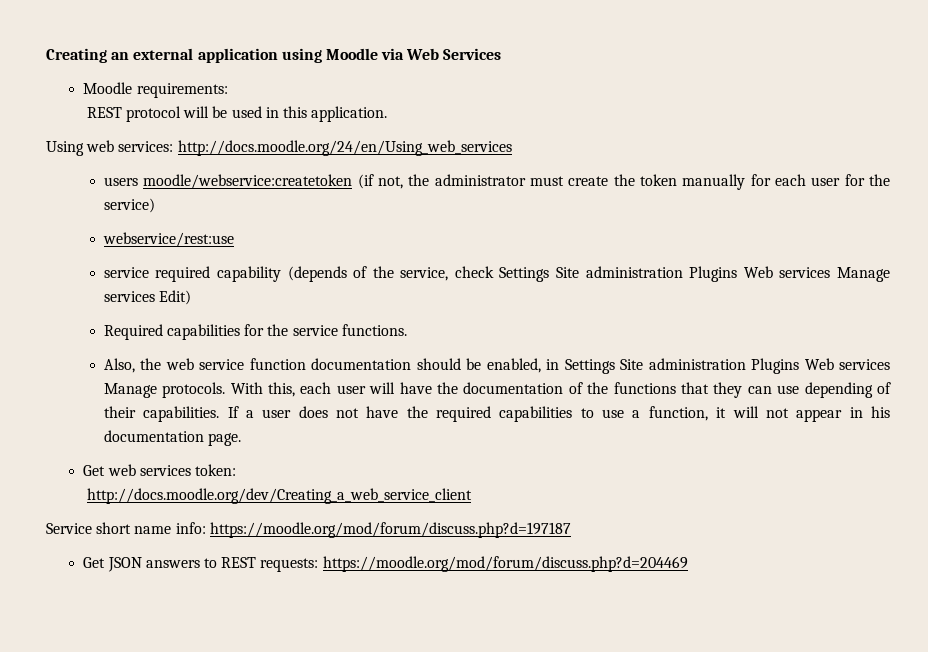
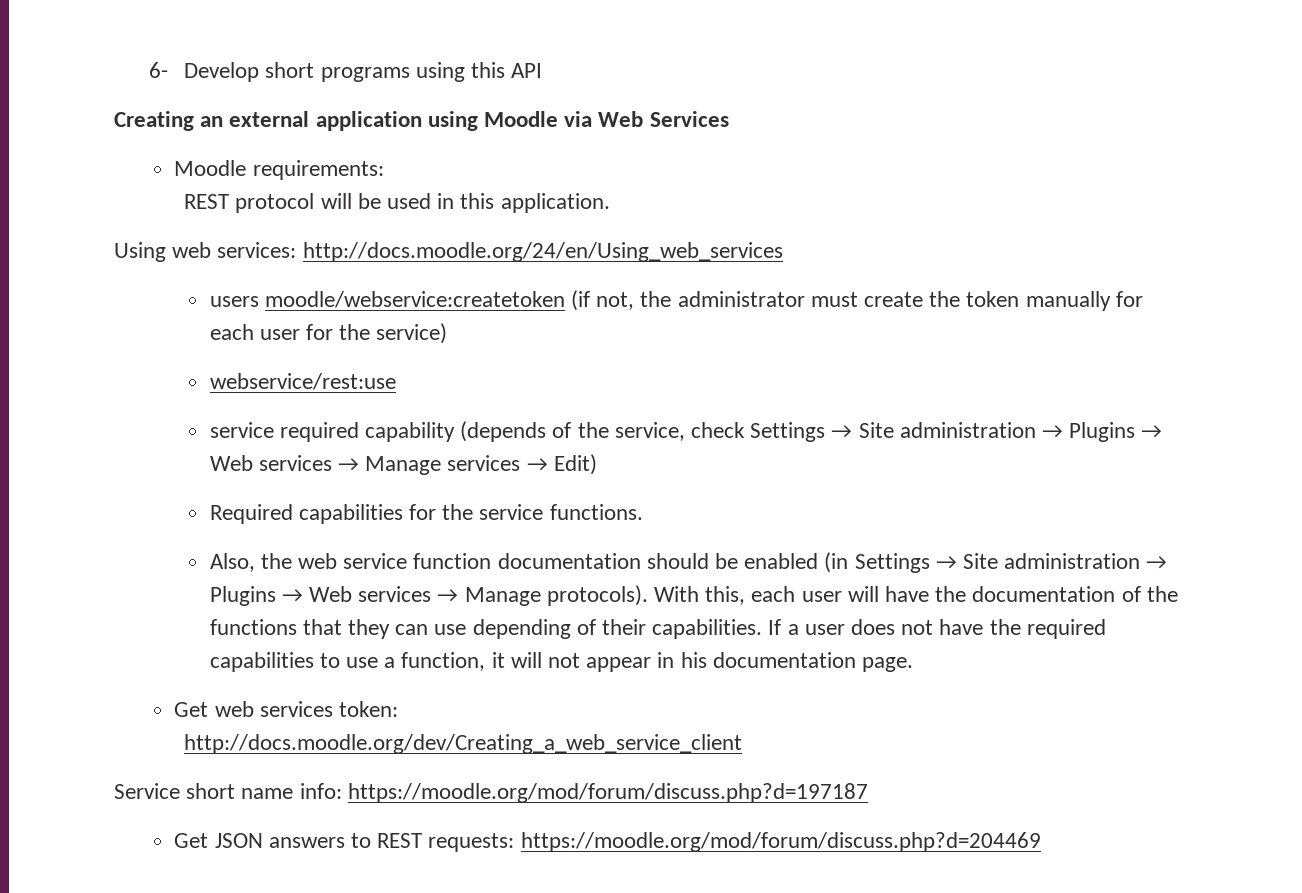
+ 6- Develop short programs using this API
- service required capability (depends of the service, check Settings Site administration Plugins Web services Manage services Edit)
+ service required capability (depends of the service, check Settings → Site administration → Plugins → Web services → Manage services → Edit)
- Also, the web service function documentation should be enabled, in Settings Site administration Plugins Web services Manage protocols.
+ Also, the web service function documentation should be enabled (in Settings → Site administration → Plugins → Web services → Manage protocols).

